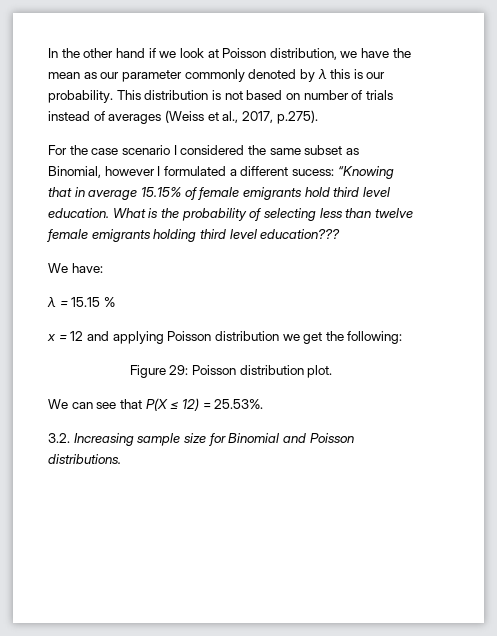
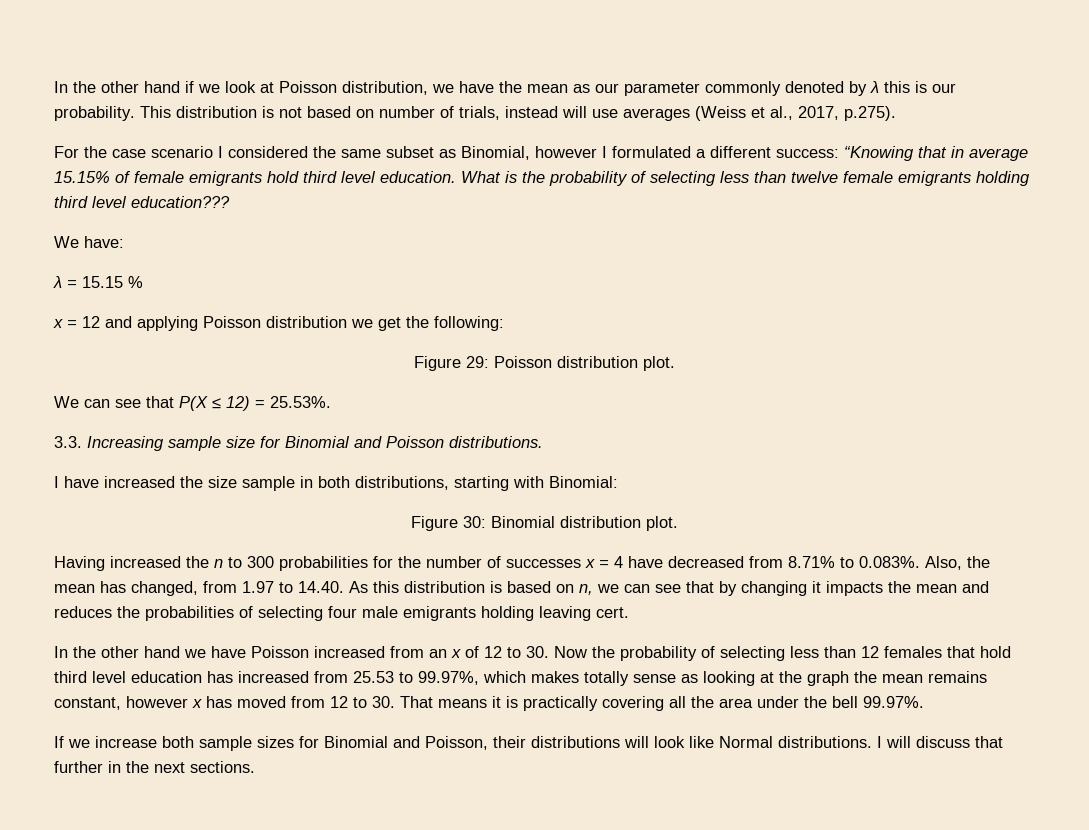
- This distribution is not based on number of trials instead of averages (Weiss et al., 2017, p.275).
+ This distribution is not based on number of trials, instead will use averages (Weiss et al., 2017, p.275).
- For the case scenario I considered the same subset as Binomial, however I formulated a different sucess: “Knowing that in average 15.15% of female emigrants hold third level education.
+ For the case scenario I considered the same subset as Binomial, however I formulated a different success: “Knowing that in average 15.15% of female emigrants hold third level education.
- 3.2. Increasing sample size for Binomial and Poisson distributions.
+ 3.3. Increasing sample size for Binomial and Poisson distributions.
+ I have increased the size sample in both distributions, starting with Binomial:
+ Figure 30: Binomial distribution plot.
+ Having increased the n to 300 probabilities for the number of successes x = 4 have decreased from 8.71% to 0.083%. Also, the mean has changed, from 1.97 to 14.40. As this distribution is based on n, we can see that by changing it impacts the mean and reduces the probabilities of selecting four male emigrants holding leaving cert.
+ In the other hand we have Poisson increased from an x of 12 to 30. Now the probability of selecting less than 12 females that hold third level education has increased from 25.53 to 99.97%, which makes totally sense as looking at the graph the mean remains constant, however x has moved from 12 to 30. That means it is practically covering all the area under the bell 99.97%.
+ If we increase both sample sizes for Binomial and Poisson, their distributions will look like Normal distributions. I will discuss that further in the next sections.

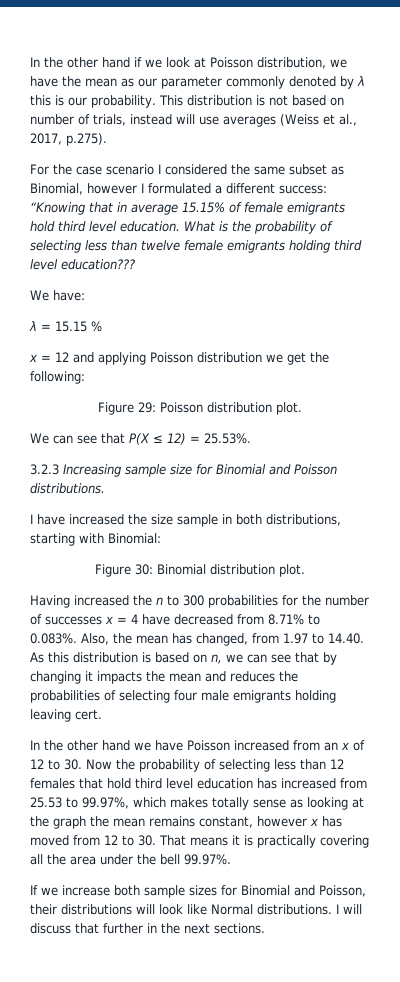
- 3.3. Increasing sample size for Binomial and Poisson distributions.
+ 3.2.3 Increasing sample size for Binomial and Poisson distributions.

